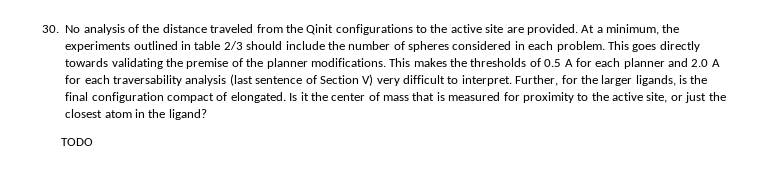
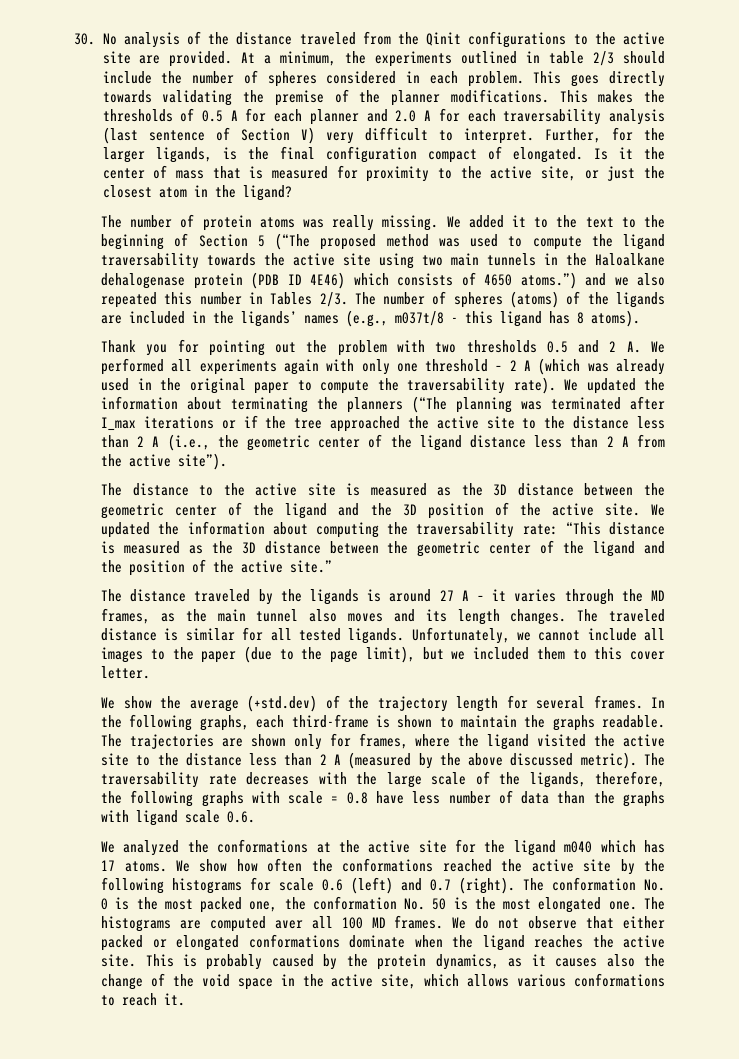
- TODO
+ The number of protein atoms was really missing. We added it to the text to the beginning of Section 5 (“The proposed method was used to compute the ligand traversability towards the active site using two main tunnels in the Haloalkane dehalogenase protein (PDB ID 4E46) which consists of 4650 atoms.”) and we also repeated this number in Tables 2/3. The number of spheres (atoms) of the ligands are included in the ligands’ names (e.g., m037t/8 - this ligand has 8 atoms).
+ Thank you for pointing out the problem with two thresholds 0.5 and 2 A. We performed all experiments again with only one threshold – 2 A (which was already used in the original paper to compute the traversability rate). We updated the information about terminating the planners (“The planning was terminated after I_max iterations or if the tree approached the active site to the distance less than 2 A (i.e., the geometric center of the ligand distance less than 2 A from the active site”).
+ The distance to the active site is measured as the 3D distance between the geometric center of the ligand and the 3D position of the active site. We updated the information about computing the traversability rate: “This distance is measured as the 3D distance between the geometric center of the ligand and the position of the active site.”
+ The distance traveled by the ligands is around 27 A – it varies through the MD frames, as the main tunnel also moves and its length changes. The traveled distance is similar for all tested ligands. Unfortunately, we cannot include all images to the paper (due to the page limit), but we included them to this cover letter.
+ We show the average (+std.dev) of the trajectory length for several frames. In the following graphs, each third-frame is shown to maintain the graphs readable. The trajectories are shown only for frames, where the ligand visited the active site to the distance less than 2 A (measured by the above discussed metric). The traversability rate decreases with the large scale of the ligands, therefore, the following graphs with scale = 0.8 have less number of data than the graphs with ligand scale 0.6.
+ We analyzed the conformations at the active site for the ligand m040 which has 17 atoms. We show how often the conformations reached the active site by the following histograms for scale 0.6 (left) and 0.7 (right). The conformation No. 0 is the most packed one, the conformation No. 50 is the most elongated one. The histograms are computed aver all 100 MD frames. We do not observe that either packed or elongated conformations dominate when the ligand reaches the active site. This is probably caused by the protein dynamics, as it causes also the change of the void space in the active site, which allows various conformations to reach it.

